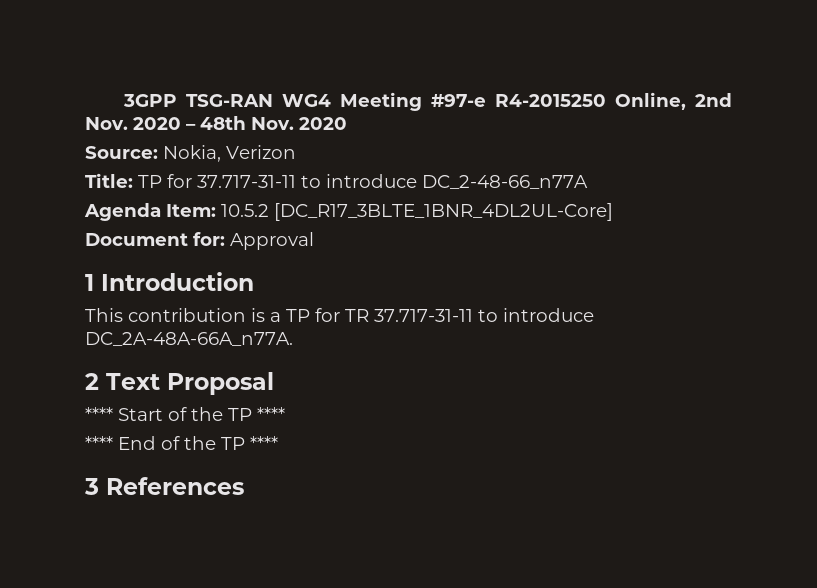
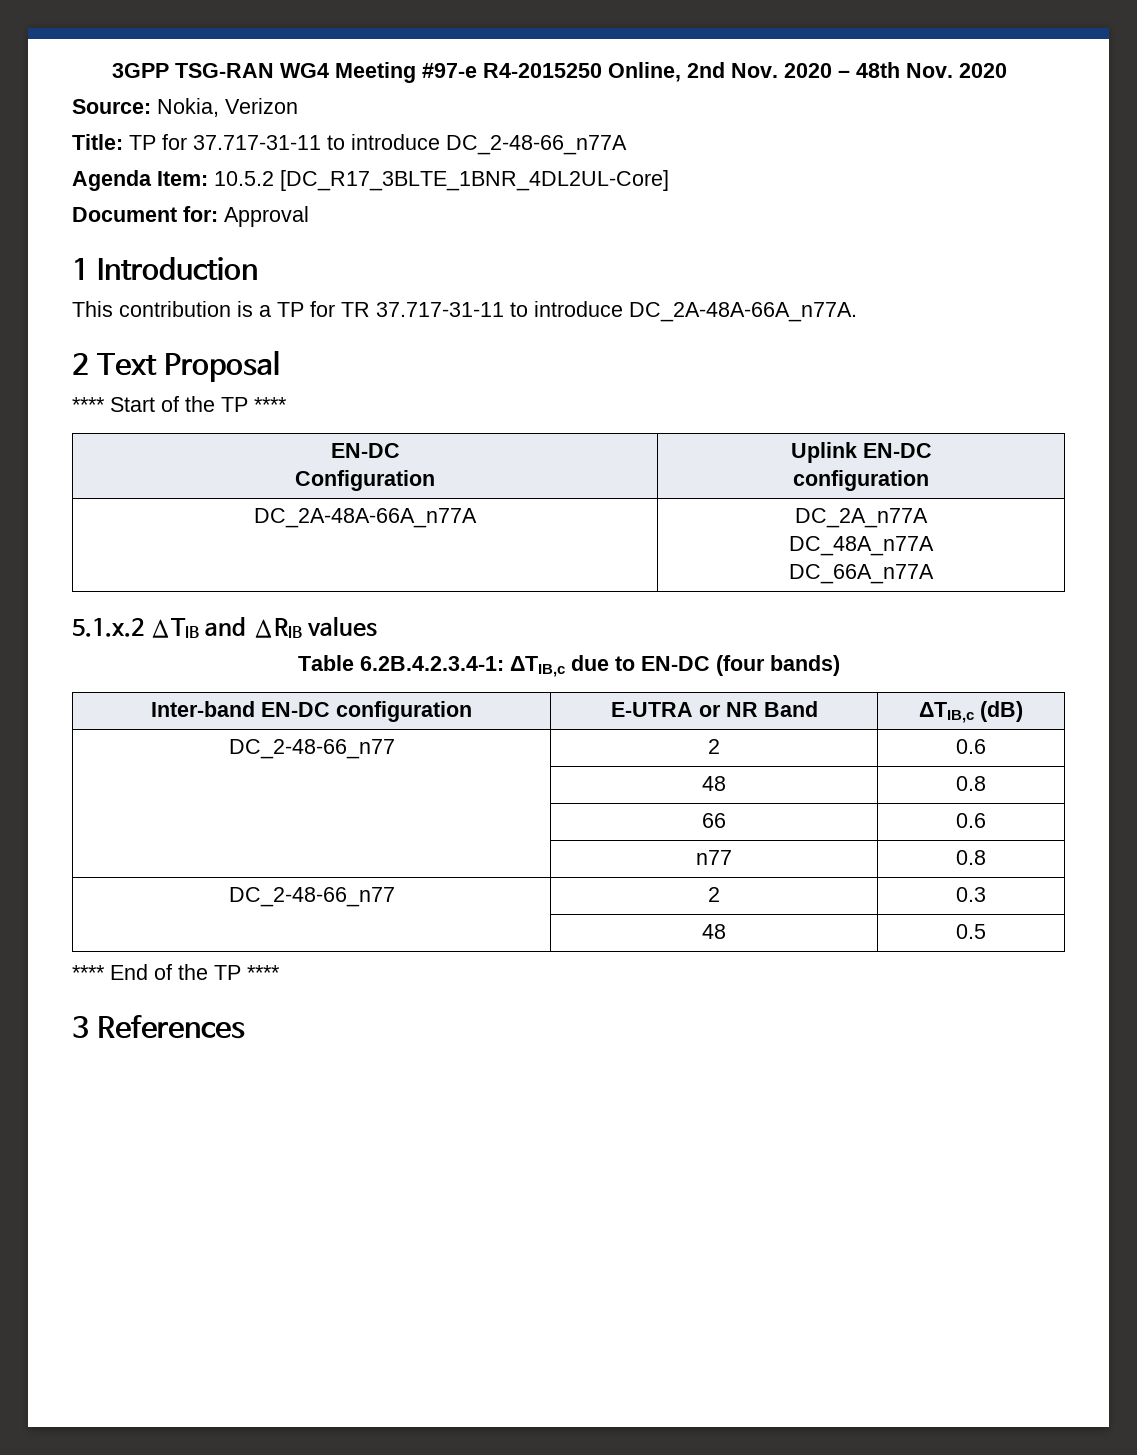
  **** Start of the TP ****
+ EN-DC
+ Configuration | Uplink EN-DC
+ configuration
+ DC_2A-48A-66A_n77A | DC_2A_n77A
+ DC_48A_n77A
+ DC_66A_n77A
+ 5.1.x.2 ∆TIB and ∆RIB values
+ Table 6.2B.4.2.3.4-1: ΔTIB,c due to EN-DC (four bands)
+ Inter-band EN-DC configuration | E-UTRA or NR Band | ΔTIB,c (dB)
+ DC_2-48-66_n77 | 2 | 0.6
+ | 48 | 0.8
+ | 66 | 0.6
+ | n77 | 0.8
+ DC_2-48-66_n77 | 2 | 0.3
+ | 48 | 0.5

